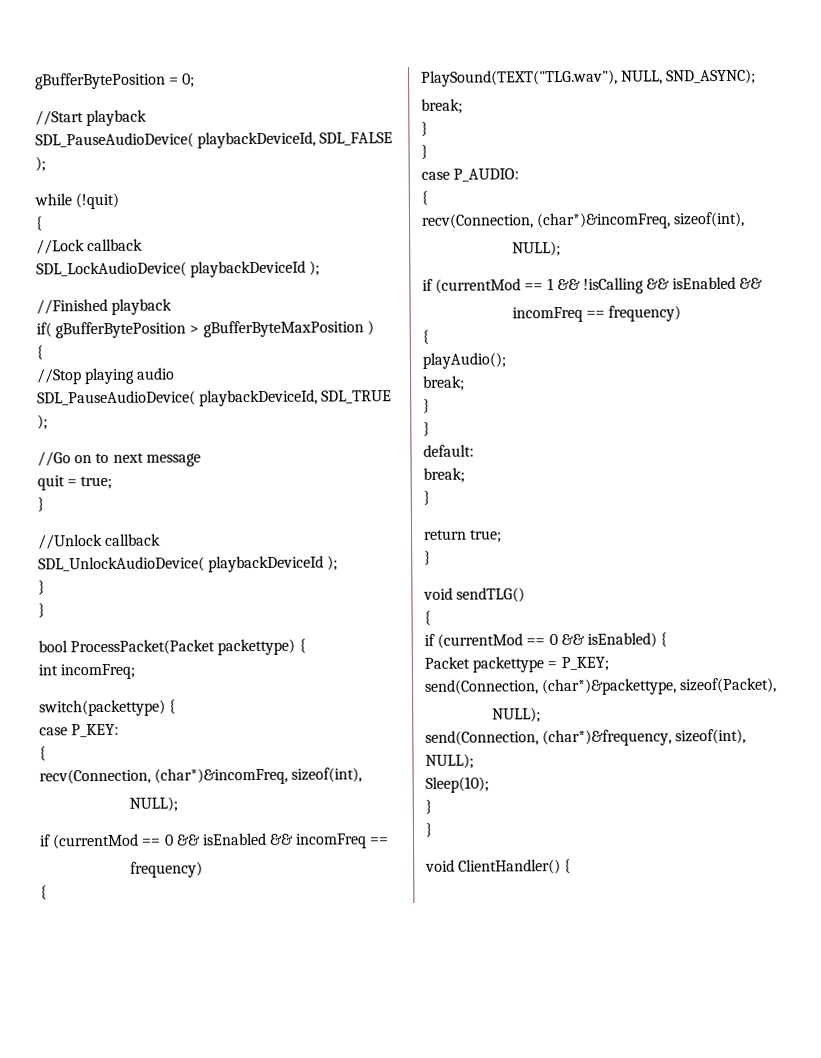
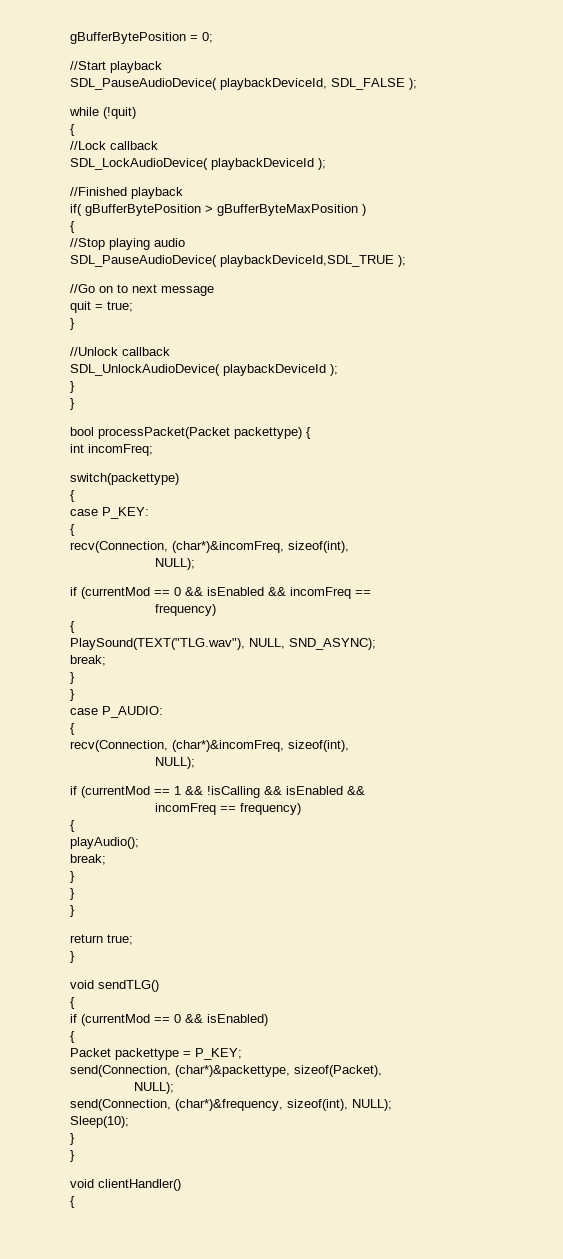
- SDL_PauseAudioDevice( playbackDeviceId, SDL_TRUE );
+ SDL_PauseAudioDevice( playbackDeviceId,SDL_TRUE );
- bool ProcessPacket(Packet packettype) {
+ bool processPacket(Packet packettype) {
- switch(packettype) {
+ switch(packettype)
+ {
- default:
- break;
- if (currentMod == 0 && isEnabled) {
+ if (currentMod == 0 && isEnabled)
+ {
- void ClientHandler() {
+ void clientHandler()
+ {

